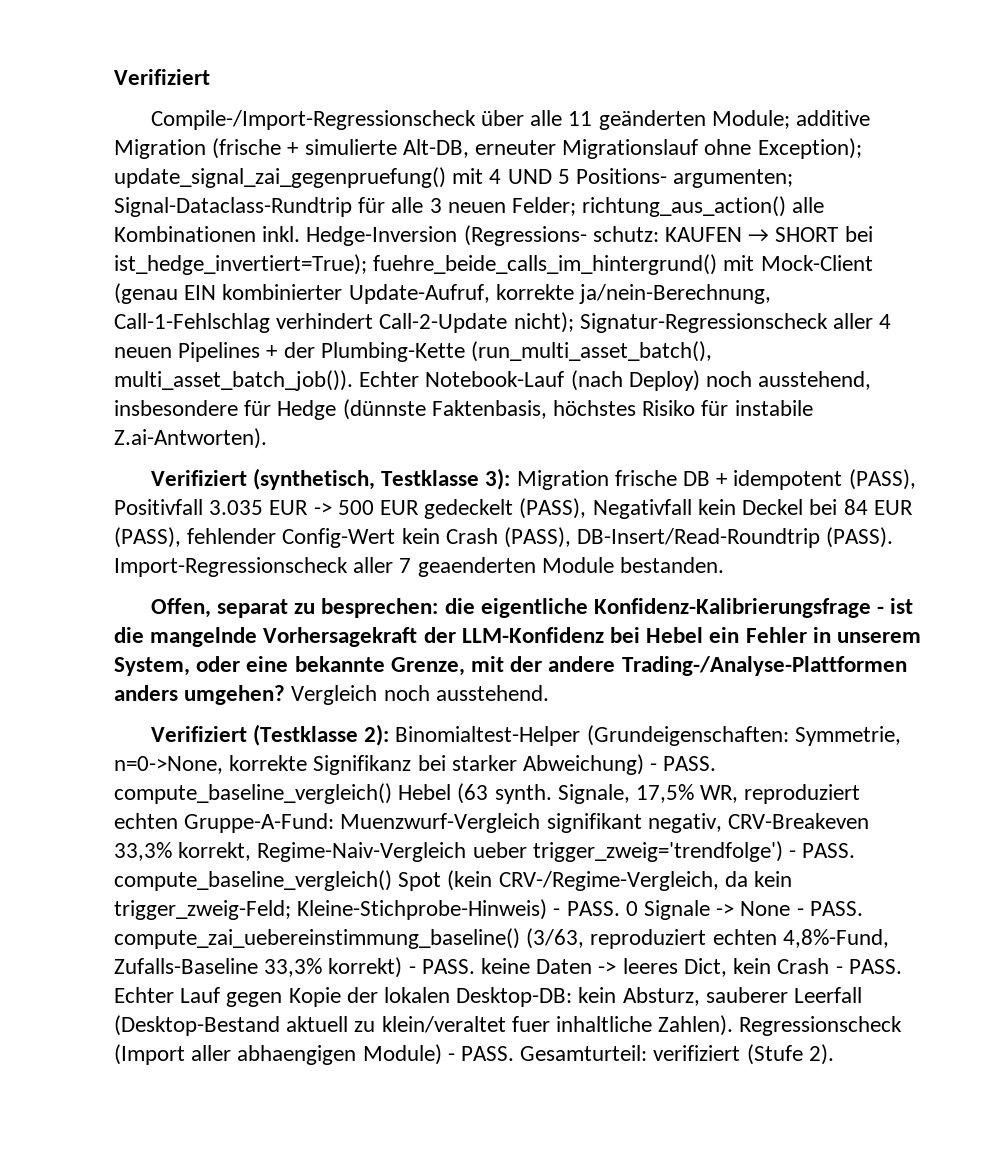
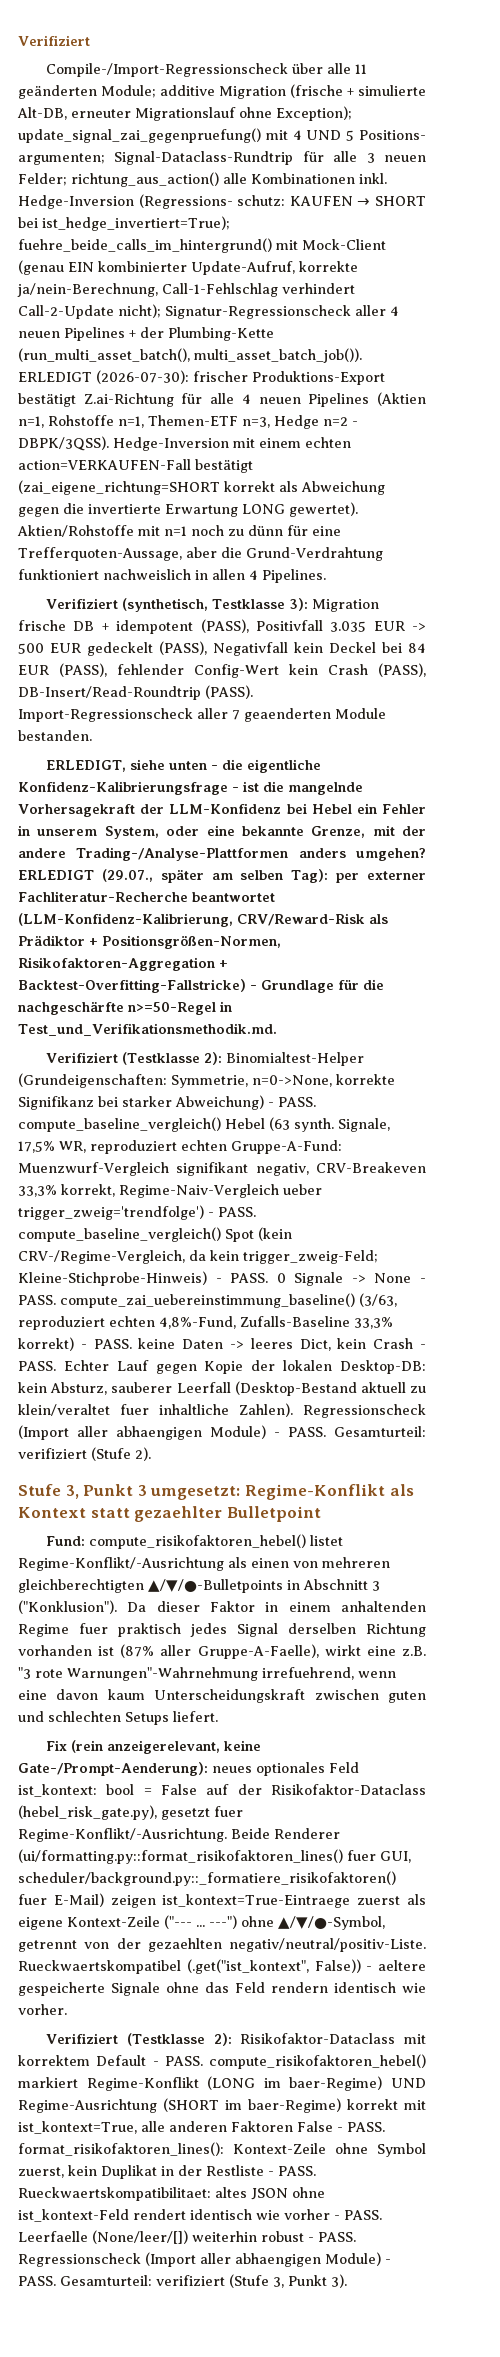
- Echter Notebook-Lauf (nach Deploy) noch ausstehend, insbesondere für Hedge (dünnste Faktenbasis, höchstes Risiko für instabile Z.ai-Antworten).
+ ERLEDIGT (2026-07-30): frischer Produktions-Export bestätigt Z.ai-Richtung für alle 4 neuen Pipelines (Aktien n=1, Rohstoffe n=1, Themen-ETF n=3, Hedge n=2 - DBPK/3QSS). Hedge-Inversion mit einem echten action=VERKAUFEN-Fall bestätigt (zai_eigene_richtung=SHORT korrekt als Abweichung gegen die invertierte Erwartung LONG gewertet). Aktien/Rohstoffe mit n=1 noch zu dünn für eine Trefferquoten-Aussage, aber die Grund-Verdrahtung funktioniert nachweislich in allen 4 Pipelines.
- Offen, separat zu besprechen: die eigentliche Konfidenz-Kalibrierungsfrage - ist die mangelnde Vorhersagekraft der LLM-Konfidenz bei Hebel ein Fehler in unserem System, oder eine bekannte Grenze, mit der andere Trading-/Analyse-Plattformen anders umgehen?
+ ERLEDIGT, siehe unten - die eigentliche Konfidenz-Kalibrierungsfrage - ist die mangelnde Vorhersagekraft der LLM-Konfidenz bei Hebel ein Fehler in unserem System, oder eine bekannte Grenze, mit der andere Trading-/Analyse-Plattformen anders umgehen?
- Vergleich noch ausstehend.
+ ERLEDIGT (29.07., später am selben Tag): per externer Fachliteratur-Recherche beantwortet (LLM-Konfidenz-Kalibrierung, CRV/Reward-Risk als Prädiktor + Positionsgrößen-Normen, Risikofaktoren-Aggregation + Backtest-Overfitting-Fallstricke) - Grundlage für die nachgeschärfte n>=50-Regel in Test_und_Verifikationsmethodik.md.
+ Stufe 3, Punkt 3 umgesetzt: Regime-Konflikt als Kontext statt gezaehlter Bulletpoint
+ Fund: compute_risikofaktoren_hebel() listet Regime-Konflikt/-Ausrichtung als einen von mehreren gleichberechtigten ▲/▼/●-Bulletpoints in Abschnitt 3 ("Konklusion"). Da dieser Faktor in einem anhaltenden Regime fuer praktisch jedes Signal derselben Richtung vorhanden ist (87% aller Gruppe-A-Faelle), wirkt eine z.B. "3 rote Warnungen"-Wahrnehmung irrefuehrend, wenn eine davon kaum Unterscheidungskraft zwischen guten und schlechten Setups liefert.
+ Fix (rein anzeigerelevant, keine Gate-/Prompt-Aenderung): neues optionales Feld ist_kontext: bool = False auf der Risikofaktor-Dataclass (hebel_risk_gate.py), gesetzt fuer Regime-Konflikt/-Ausrichtung. Beide Renderer (ui/formatting.py::format_risikofaktoren_lines() fuer GUI, scheduler/background.py::_formatiere_risikofaktoren() fuer E-Mail) zeigen ist_kontext=True-Eintraege zuerst als eigene Kontext-Zeile ("--- ... ---") ohne ▲/▼/●-Symbol, getrennt von der gezaehlten negativ/neutral/positiv-Liste. Rueckwaertskompatibel (.get("ist_kontext", False)) - aeltere gespeicherte Signale ohne das Feld rendern identisch wie vorher.
+ Verifiziert (Testklasse 2): Risikofaktor-Dataclass mit korrektem Default - PASS. compute_risikofaktoren_hebel() markiert Regime-Konflikt (LONG im baer-Regime) UND Regime-Ausrichtung (SHORT im baer-Regime) korrekt mit ist_kontext=True, alle anderen Faktoren False - PASS. format_risikofaktoren_lines(): Kontext-Zeile ohne Symbol zuerst, kein Duplikat in der Restliste - PASS. Rueckwaertskompatibilitaet: altes JSON ohne ist_kontext-Feld rendert identisch wie vorher - PASS. Leerfaelle (None/leer/[]) weiterhin robust - PASS. Regressionscheck (Import aller abhaengigen Module) - PASS. Gesamturteil: verifiziert (Stufe 3, Punkt 3).

